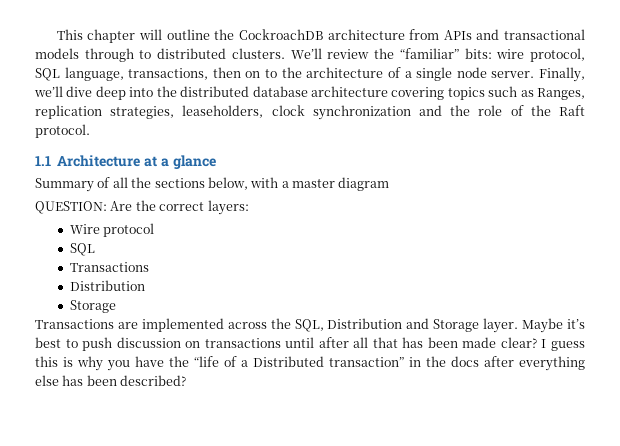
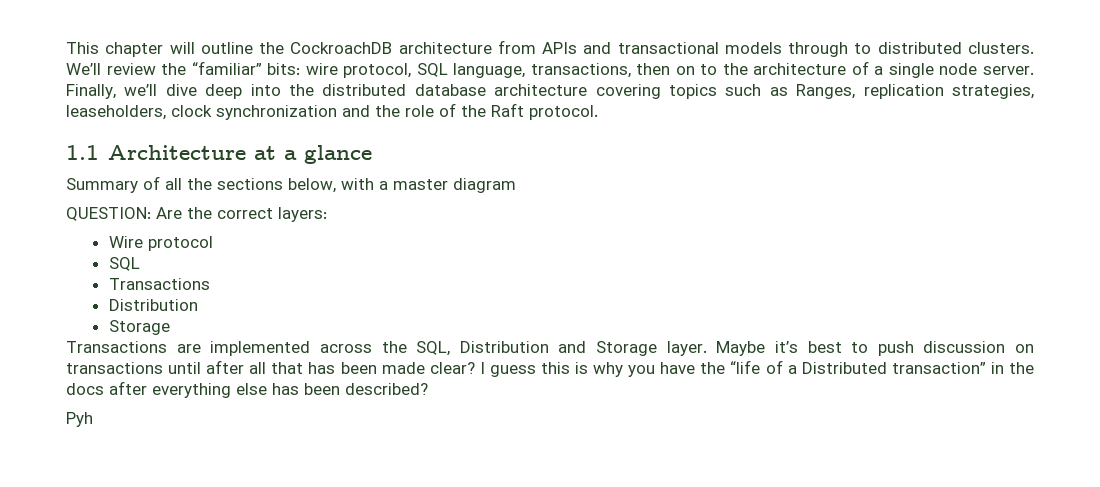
+ Pyh

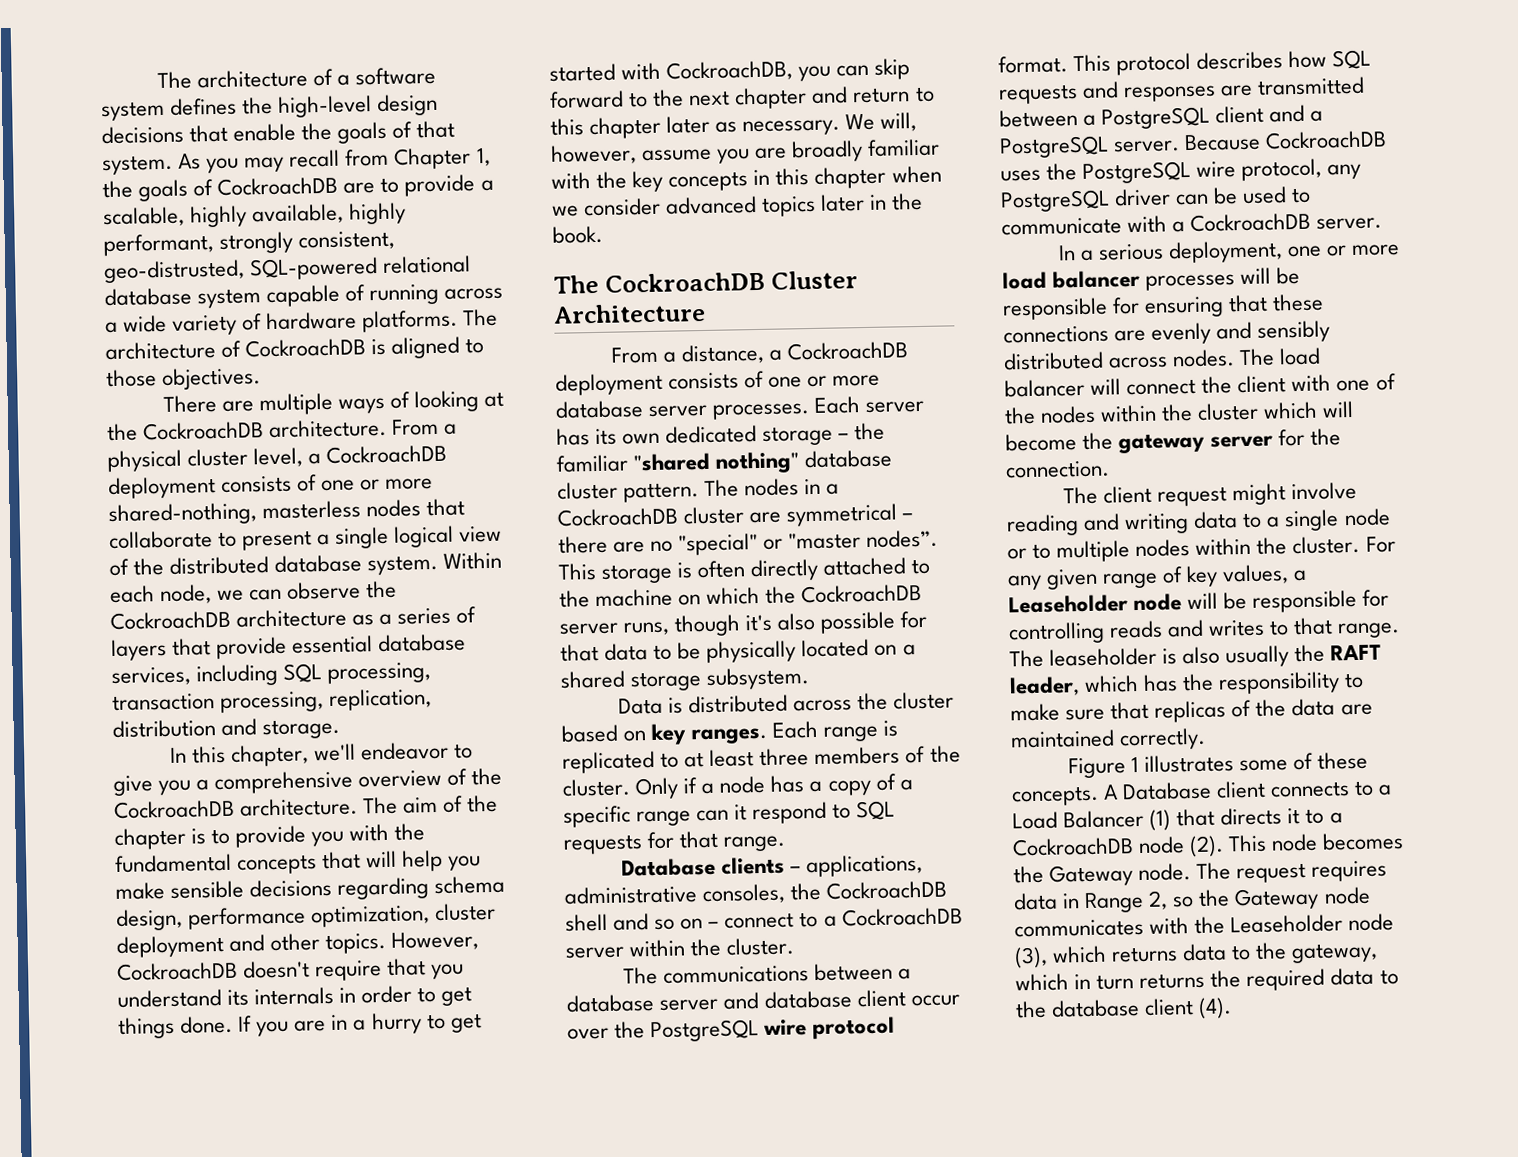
- This chapter will outline the CockroachDB architecture from APIs and transactional models through to distributed clusters. We’ll review the “familiar” bits: wire protocol, SQL language, transactions, then on to the architecture of a single node server. Finally, we’ll dive deep into the distributed database architecture covering topics such as Ranges, replication strategies, leaseholders, clock synchronization and the role of the Raft protocol.
- 1.1 Architecture at a glance
- Summary of all the sections below, with a master diagram
- QUESTION: Are the correct layers:
- Wire protocol
- SQL
- Transactions
- Distribution
- Storage
- Transactions are implemented across the SQL, Distribution and Storage layer. Maybe it’s best to push discussion on transactions until after all that has been made clear? I guess this is why you have the “life of a Distributed transaction” in the docs after everything else has been described?
- Pyh
+ The architecture of a software system defines the high-level design decisions that enable the goals of that system. As you may recall from Chapter 1, the goals of CockroachDB are to provide a scalable, highly available, highly performant, strongly consistent, geo-distrusted, SQL-powered relational database system capable of running across a wide variety of hardware platforms. The architecture of CockroachDB is aligned to those objectives.
+ There are multiple ways of looking at the CockroachDB architecture. From a physical cluster level, a CockroachDB deployment consists of one or more shared-nothing, masterless nodes that collaborate to present a single logical view of the distributed database system. Within each node, we can observe the CockroachDB architecture as a series of layers that provide essential database services, including SQL processing, transaction processing, replication, distribution and storage.
+ In this chapter, we'll endeavor to give you a comprehensive overview of the CockroachDB architecture. The aim of the chapter is to provide you with the fundamental concepts that will help you make sensible decisions regarding schema design, performance optimization, cluster deployment and other topics. However, CockroachDB doesn't require that you understand its internals in order to get things done. If you are in a hurry to get started with CockroachDB, you can skip forward to the next chapter and return to this chapter later as necessary. We will, however, assume you are broadly familiar with the key concepts in this chapter when we consider advanced topics later in the book.
+ The CockroachDB Cluster Architecture
+ From a distance, a CockroachDB deployment consists of one or more database server processes. Each server has its own dedicated storage – the familiar "shared nothing" database cluster pattern. The nodes in a CockroachDB cluster are symmetrical – there are no "special" or "master nodes”. This storage is often directly attached to the machine on which the CockroachDB server runs, though it's also possible for that data to be physically located on a shared storage subsystem.
+ Data is distributed across the cluster based on key ranges. Each range is replicated to at least three members of the cluster. Only if a node has a copy of a specific range can it respond to SQL requests for that range.
+ Database clients – applications, administrative consoles, the CockroachDB shell and so on – connect to a CockroachDB server within the cluster.
+ The communications between a database server and database client occur over the PostgreSQL wire protocol format. This protocol describes how SQL requests and responses are transmitted between a PostgreSQL client and a PostgreSQL server. Because CockroachDB uses the PostgreSQL wire protocol, any PostgreSQL driver can be used to communicate with a CockroachDB server.
+ In a serious deployment, one or more load balancer processes will be responsible for ensuring that these connections are evenly and sensibly distributed across nodes. The load balancer will connect the client with one of the nodes within the cluster which will become the gateway server for the connection.
+ The client request might involve reading and writing data to a single node or to multiple nodes within the cluster. For any given range of key values, a Leaseholder node will be responsible for controlling reads and writes to that range. The leaseholder is also usually the RAFT leader, which has the responsibility to make sure that replicas of the data are maintained correctly.
+ Figure 1 illustrates some of these concepts. A Database client connects to a Load Balancer (1) that directs it to a CockroachDB node (2). This node becomes the Gateway node. The request requires data in Range 2, so the Gateway node communicates with the Leaseholder node (3), which returns data to the gateway, which in turn returns the required data to the database client (4).

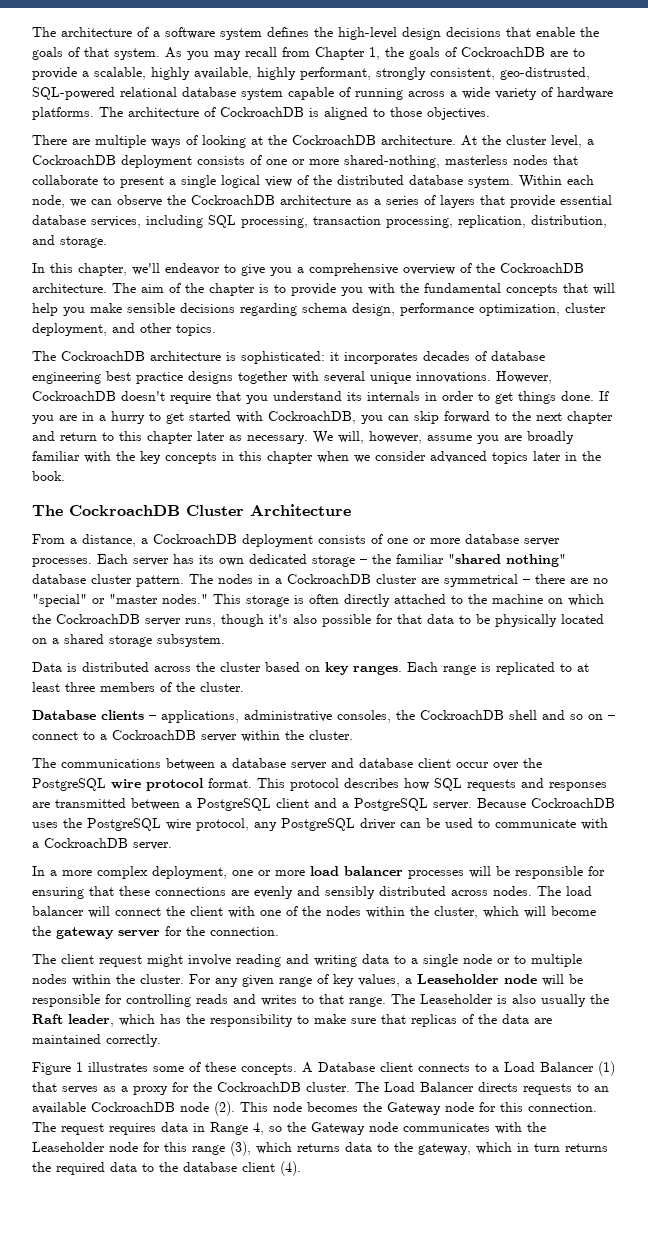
- From a physical cluster level, a CockroachDB deployment consists of one or more shared-nothing, masterless nodes that collaborate to present a single logical view of the distributed database system.
+ At the cluster level, a CockroachDB deployment consists of one or more shared-nothing, masterless nodes that collaborate to present a single logical view of the distributed database system.
- Within each node, we can observe the CockroachDB architecture as a series of layers that provide essential database services, including SQL processing, transaction processing, replication, distribution and storage.
+ Within each node, we can observe the CockroachDB architecture as a series of layers that provide essential database services, including SQL processing, transaction processing, replication, distribution, and storage.
- The aim of the chapter is to provide you with the fundamental concepts that will help you make sensible decisions regarding schema design, performance optimization, cluster deployment and other topics.
+ The aim of the chapter is to provide you with the fundamental concepts that will help you make sensible decisions regarding schema design, performance optimization, cluster deployment, and other topics.
+ The CockroachDB architecture is sophisticated: it incorporates decades of database engineering best practice designs together with several unique innovations.
- The nodes in a CockroachDB cluster are symmetrical – there are no "special" or "master nodes”.
+ The nodes in a CockroachDB cluster are symmetrical – there are no "special" or "master nodes."
- Only if a node has a copy of a specific range can it respond to SQL requests for that range.
- In a serious deployment, one or more load balancer processes will be responsible for ensuring that these connections are evenly and sensibly distributed across nodes.
+ In a more complex deployment, one or more load balancer processes will be responsible for ensuring that these connections are evenly and sensibly distributed across nodes.
- The load balancer will connect the client with one of the nodes within the cluster which will become the gateway server for the connection.
+ The load balancer will connect the client with one of the nodes within the cluster, which will become the gateway server for the connection.
- The leaseholder is also usually the RAFT leader, which has the responsibility to make sure that replicas of the data are maintained correctly.
+ The Leaseholder is also usually the Raft leader, which has the responsibility to make sure that replicas of the data are maintained correctly.
- A Database client connects to a Load Balancer (1) that directs it to a CockroachDB node (2).
+ A Database client connects to a Load Balancer (1) that serves as a proxy for the CockroachDB cluster. The Load Balancer directs requests to an available CockroachDB node (2).
- This node becomes the Gateway node.
+ This node becomes the Gateway node for this connection.
- The request requires data in Range 2, so the Gateway node communicates with the Leaseholder node (3), which returns data to the gateway, which in turn returns the required data to the database client (4).
+ The request requires data in Range 4, so the Gateway node communicates with the Leaseholder node for this range (3), which returns data to the gateway, which in turn returns the required data to the database client (4).

